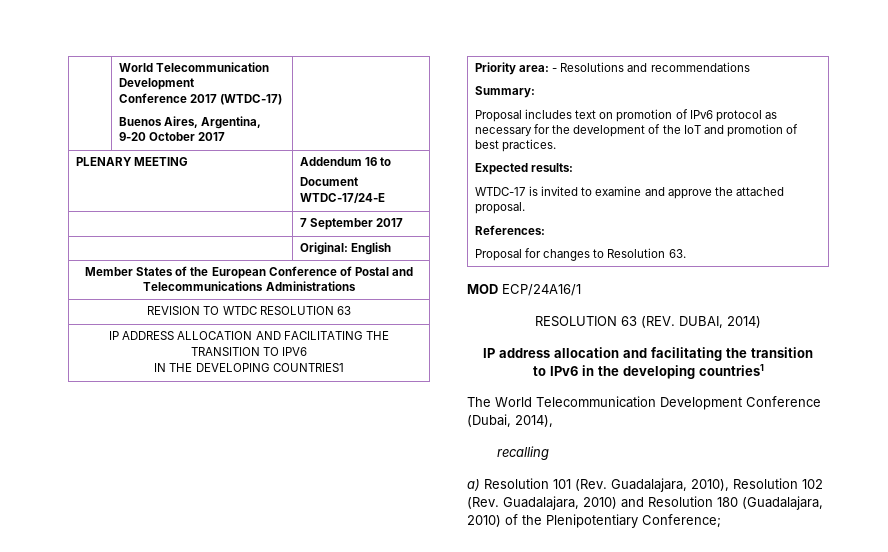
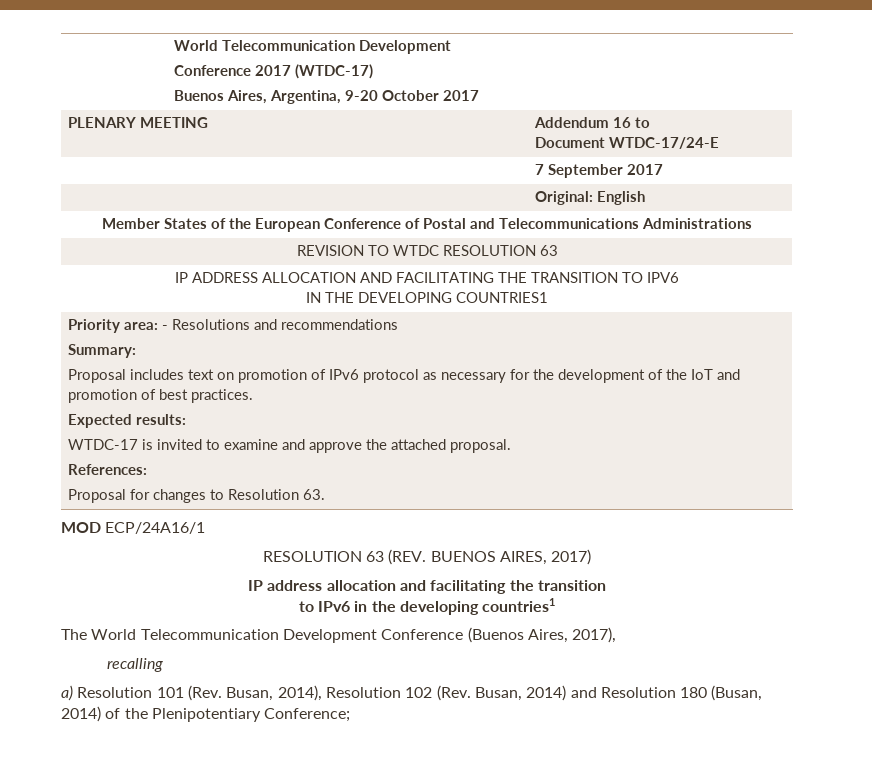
- RESOLUTION 63 (REV. DUBAI, 2014)
+ RESOLUTION 63 (REV. BUENOS AIRES, 2017)
- The World Telecommunication Development Conference (Dubai, 2014),
+ The World Telecommunication Development Conference (Buenos Aires, 2017),
- a) Resolution 101 (Rev. Guadalajara, 2010), Resolution 102 (Rev. Guadalajara, 2010) and Resolution 180 (Guadalajara, 2010) of the Plenipotentiary Conference;
+ a) Resolution 101 (Rev. Busan, 2014), Resolution 102 (Rev. Busan, 2014) and Resolution 180 (Busan, 2014) of the Plenipotentiary Conference;

